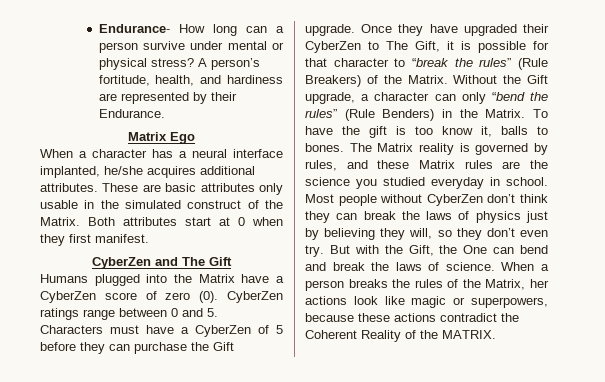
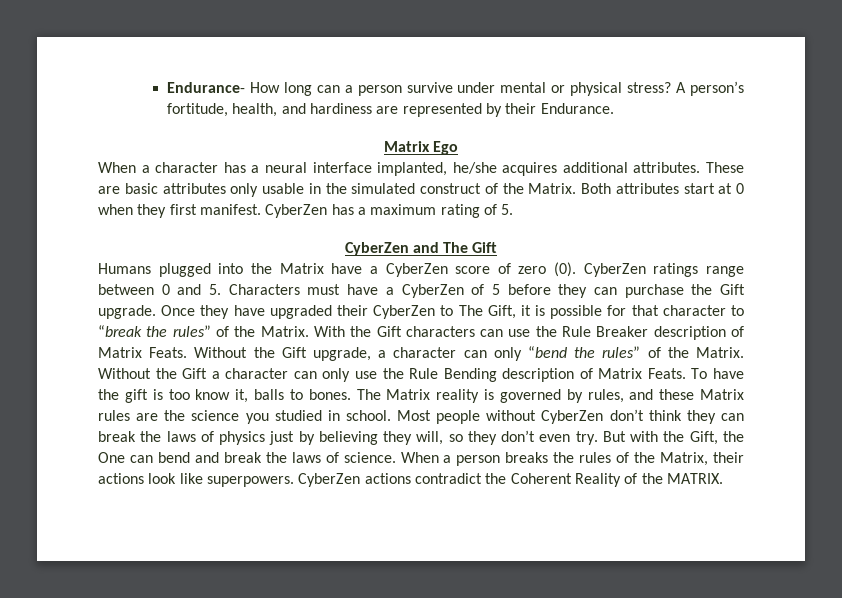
+ CyberZen has a maximum rating of 5.
- Once they have upgraded their CyberZen to The Gift, it is possible for that character to “break the rules” (Rule Breakers) of the Matrix.
+ Once they have upgraded their CyberZen to The Gift, it is possible for that character to “break the rules” of the Matrix. With the Gift characters can use the Rule Breaker description of Matrix Feats.
- Without the Gift upgrade, a character can only “bend the rules” (Rule Benders) in the Matrix.
+ Without the Gift upgrade, a character can only “bend the rules” of the Matrix. Without the Gift a character can only use the Rule Bending description of Matrix Feats.
- The Matrix reality is governed by rules, and these Matrix rules are the science you studied everyday in school.
+ The Matrix reality is governed by rules, and these Matrix rules are the science you studied in school.
- When a person breaks the rules of the Matrix, her actions look like magic or superpowers, because these actions contradict the Coherent Reality of the MATRIX.
+ When a person breaks the rules of the Matrix, their actions look like superpowers. CyberZen actions contradict the Coherent Reality of the MATRIX.

